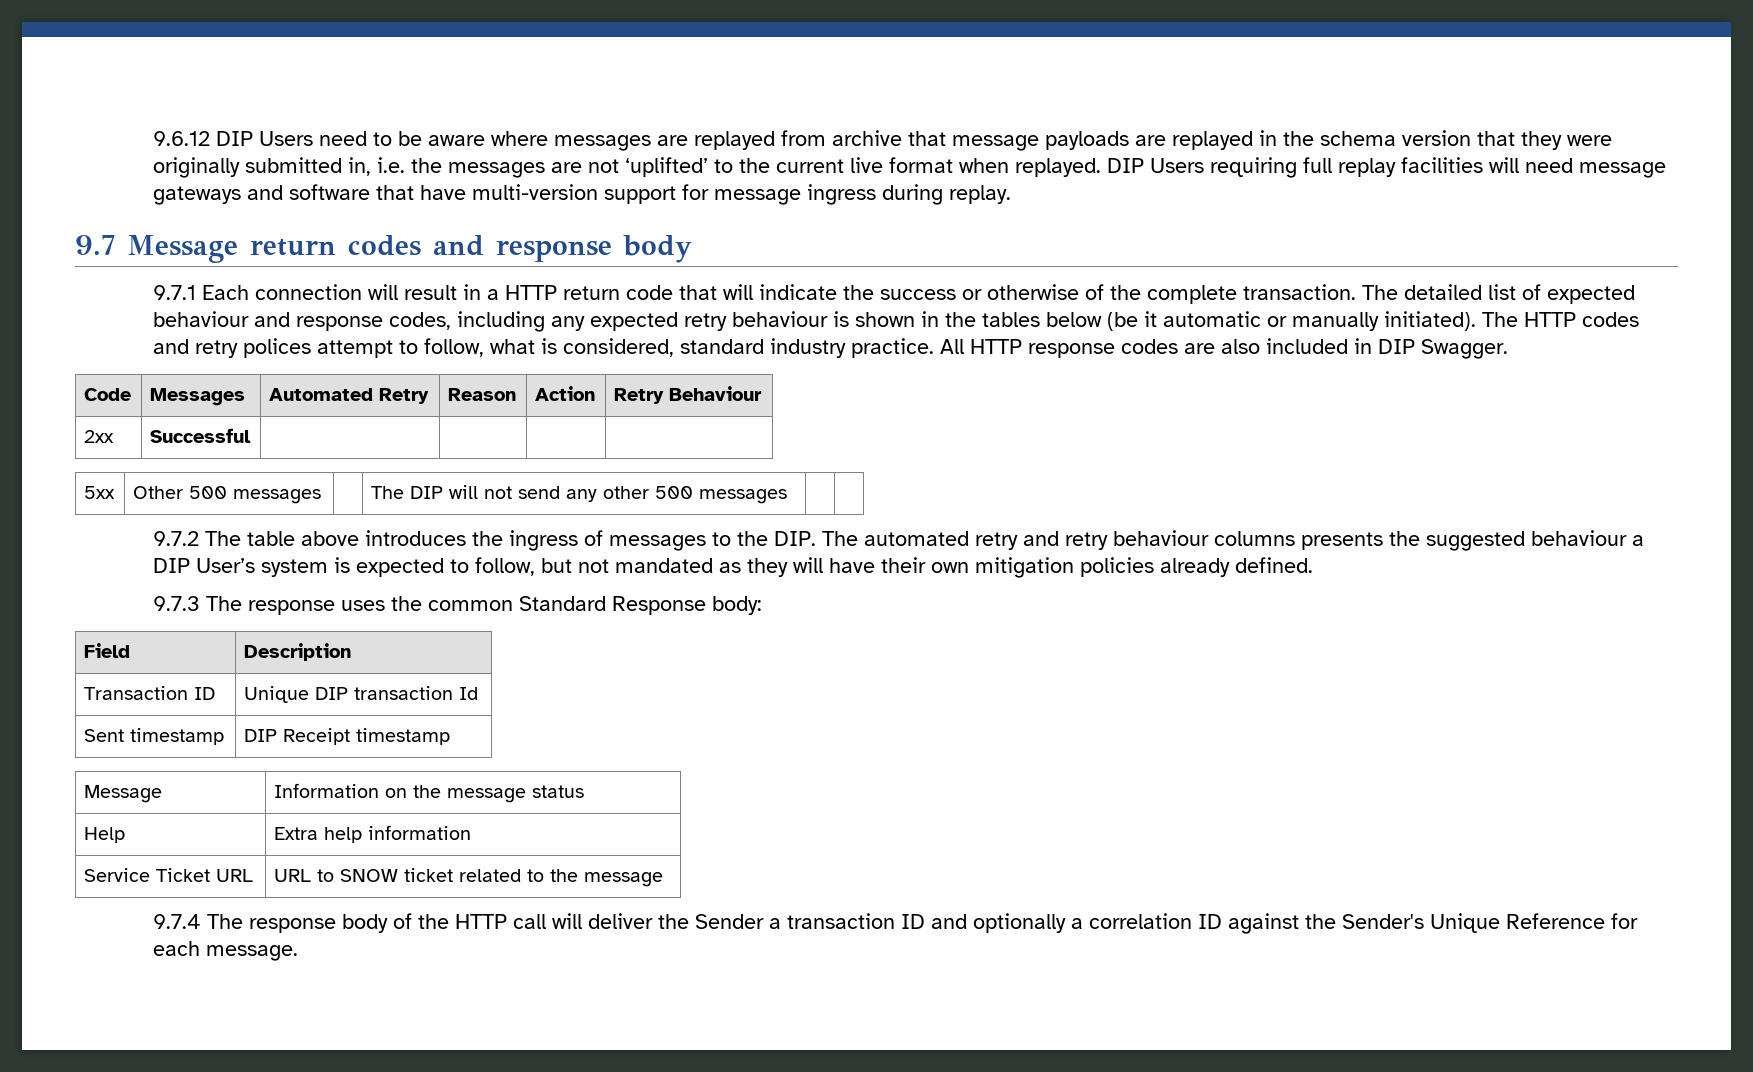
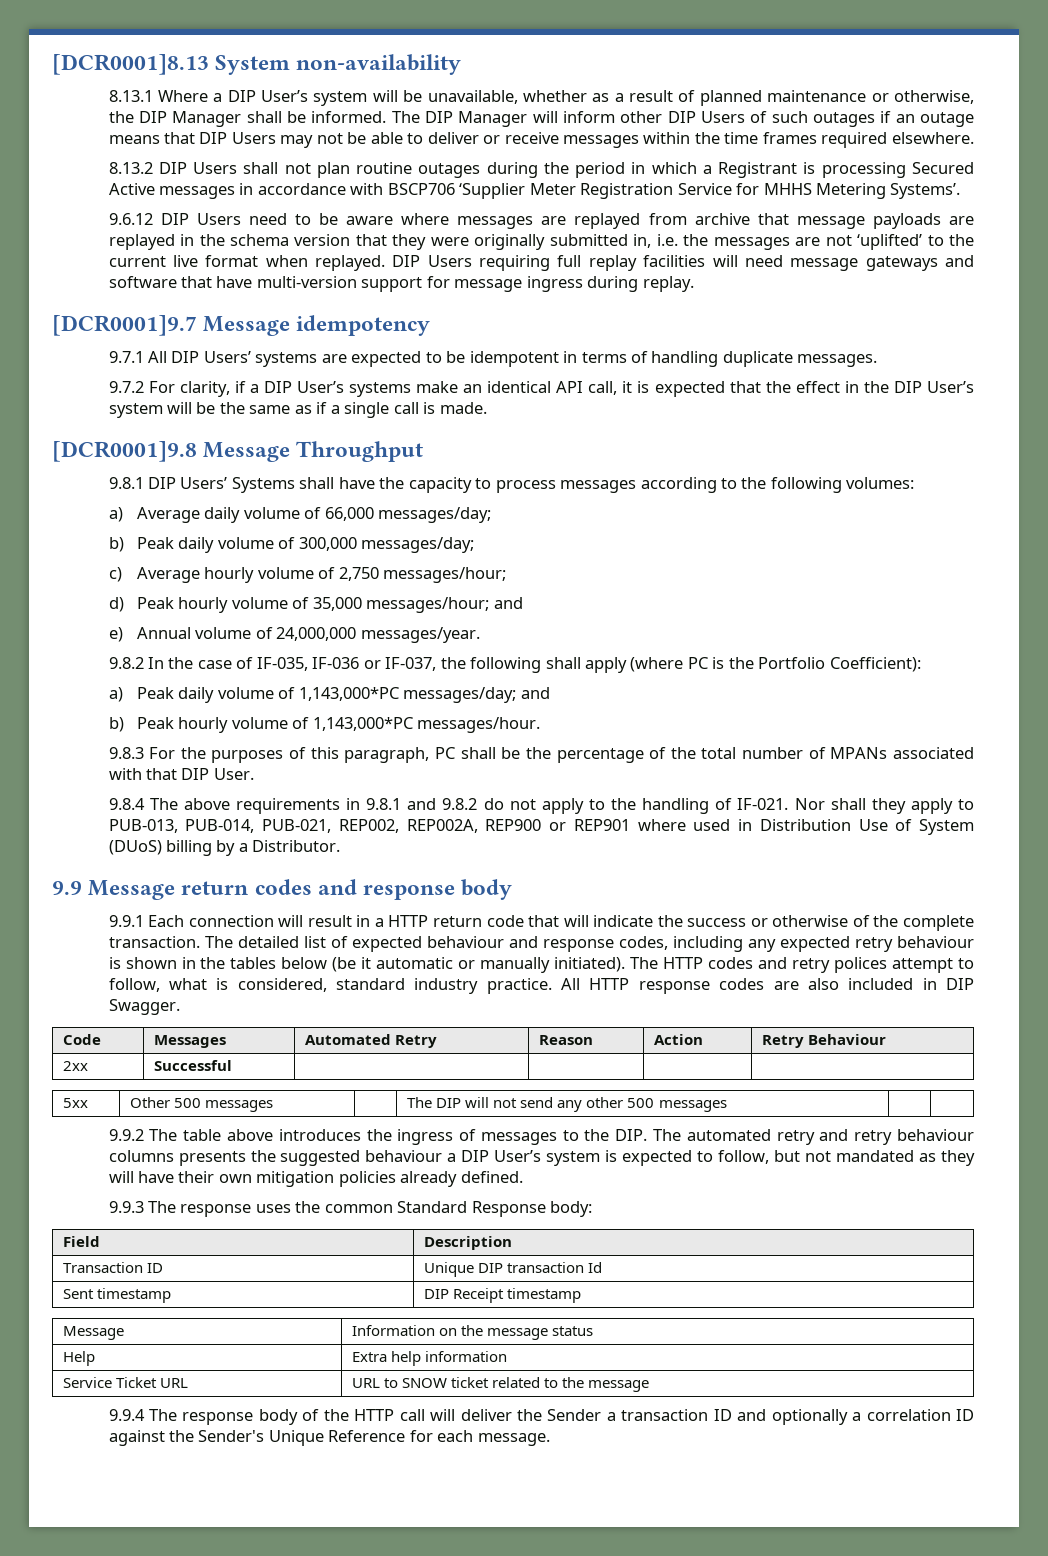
+ [DCR0001]8.13 System non-availability
+ 8.13.1 Where a DIP User’s system will be unavailable, whether as a result of planned maintenance or otherwise, the DIP Manager shall be informed. The DIP Manager will inform other DIP Users of such outages if an outage means that DIP Users may not be able to deliver or receive messages within the time frames required elsewhere.
+ 8.13.2 DIP Users shall not plan routine outages during the period in which a Registrant is processing Secured Active messages in accordance with BSCP706 ‘Supplier Meter Registration Service for MHHS Metering Systems’.
- 9.7 Message return codes and response body
+ [DCR0001]9.7 Message idempotency
+ 9.7.1 All DIP Users’ systems are expected to be idempotent in terms of handling duplicate messages.
+ 9.7.2 For clarity, if a DIP User’s systems make an identical API call, it is expected that the effect in the DIP User’s system will be the same as if a single call is made.
+ [DCR0001]9.8 Message Throughput
+ 9.8.1 DIP Users’ Systems shall have the capacity to process messages according to the following volumes:
+ a) Average daily volume of 66,000 messages/day;
+ b) Peak daily volume of 300,000 messages/day;
+ c) Average hourly volume of 2,750 messages/hour;
+ d) Peak hourly volume of 35,000 messages/hour; and
+ e) Annual volume of 24,000,000 messages/year.
+ 9.8.2 In the case of IF-035, IF-036 or IF-037, the following shall apply (where PC is the Portfolio Coefficient):
+ a) Peak daily volume of 1,143,000*PC messages/day; and
+ b) Peak hourly volume of 1,143,000*PC messages/hour.
+ 9.8.3 For the purposes of this paragraph, PC shall be the percentage of the total number of MPANs associated with that DIP User.
+ 9.8.4 The above requirements in 9.8.1 and 9.8.2 do not apply to the handling of IF-021. Nor shall they apply to PUB-013, PUB-014, PUB-021, REP002, REP002A, REP900 or REP901 where used in Distribution Use of System (DUoS) billing by a Distributor.
+ 9.9 Message return codes and response body
- 9.7.1 Each connection will result in a HTTP return code that will indicate the success or otherwise of the complete transaction.
+ 9.9.1 Each connection will result in a HTTP return code that will indicate the success or otherwise of the complete transaction.
- 9.7.2 The table above introduces the ingress of messages to the DIP. The automated retry and retry behaviour columns presents the suggested behaviour a DIP User’s system is expected to follow, but not mandated as they will have their own mitigation policies already defined.
+ 9.9.2 The table above introduces the ingress of messages to the DIP. The automated retry and retry behaviour columns presents the suggested behaviour a DIP User’s system is expected to follow, but not mandated as they will have their own mitigation policies already defined.
- 9.7.3 The response uses the common Standard Response body:
+ 9.9.3 The response uses the common Standard Response body:
- 9.7.4 The response body of the HTTP call will deliver the Sender a transaction ID and optionally a correlation ID against the Sender's Unique Reference for each message.
+ 9.9.4 The response body of the HTTP call will deliver the Sender a transaction ID and optionally a correlation ID against the Sender's Unique Reference for each message.

